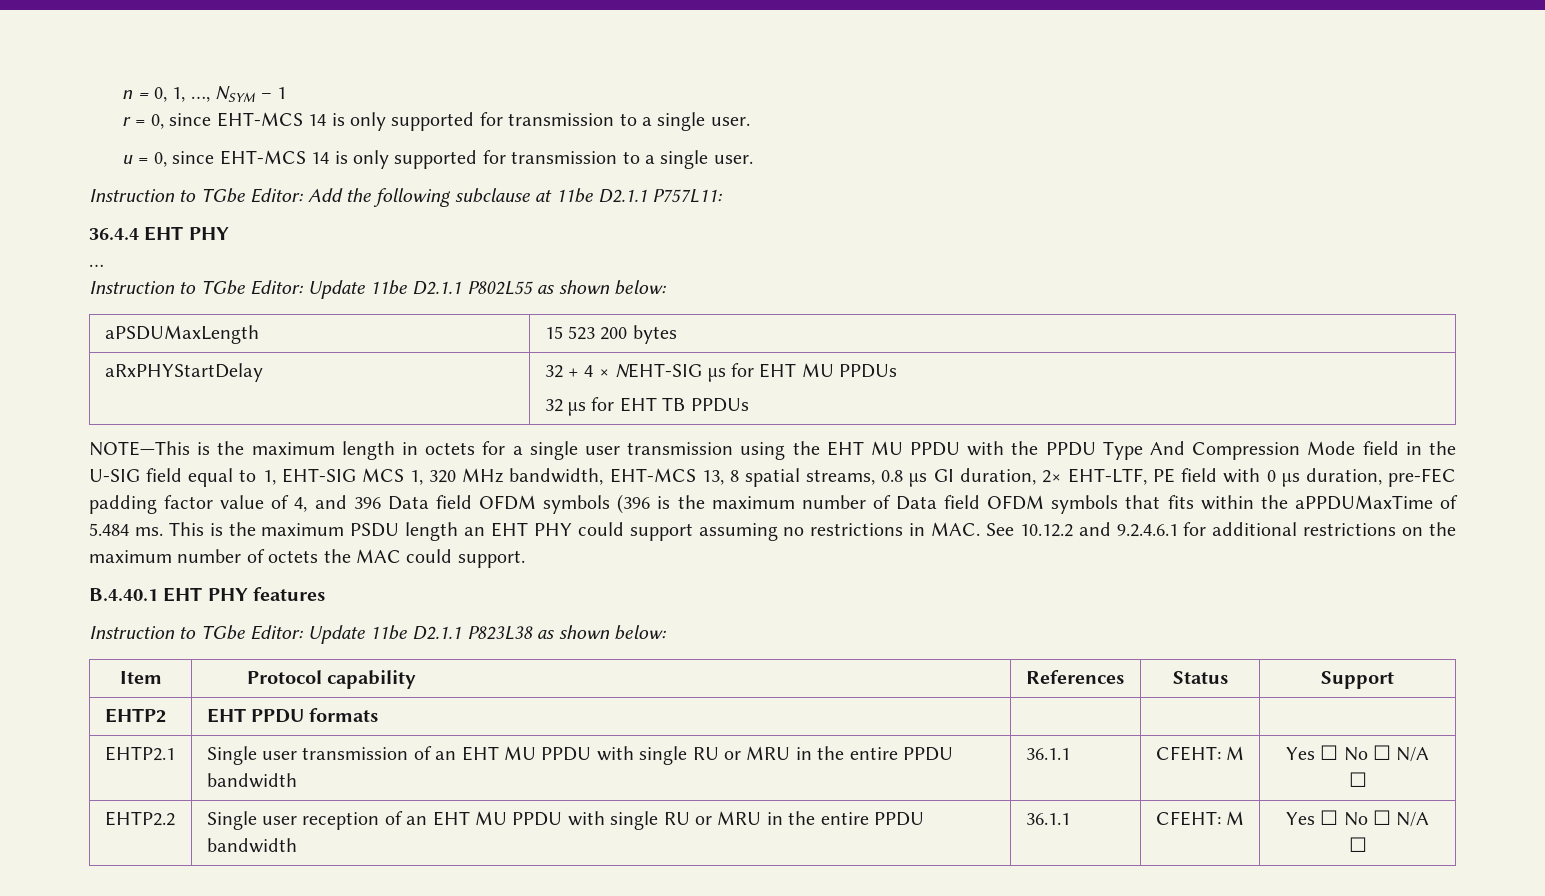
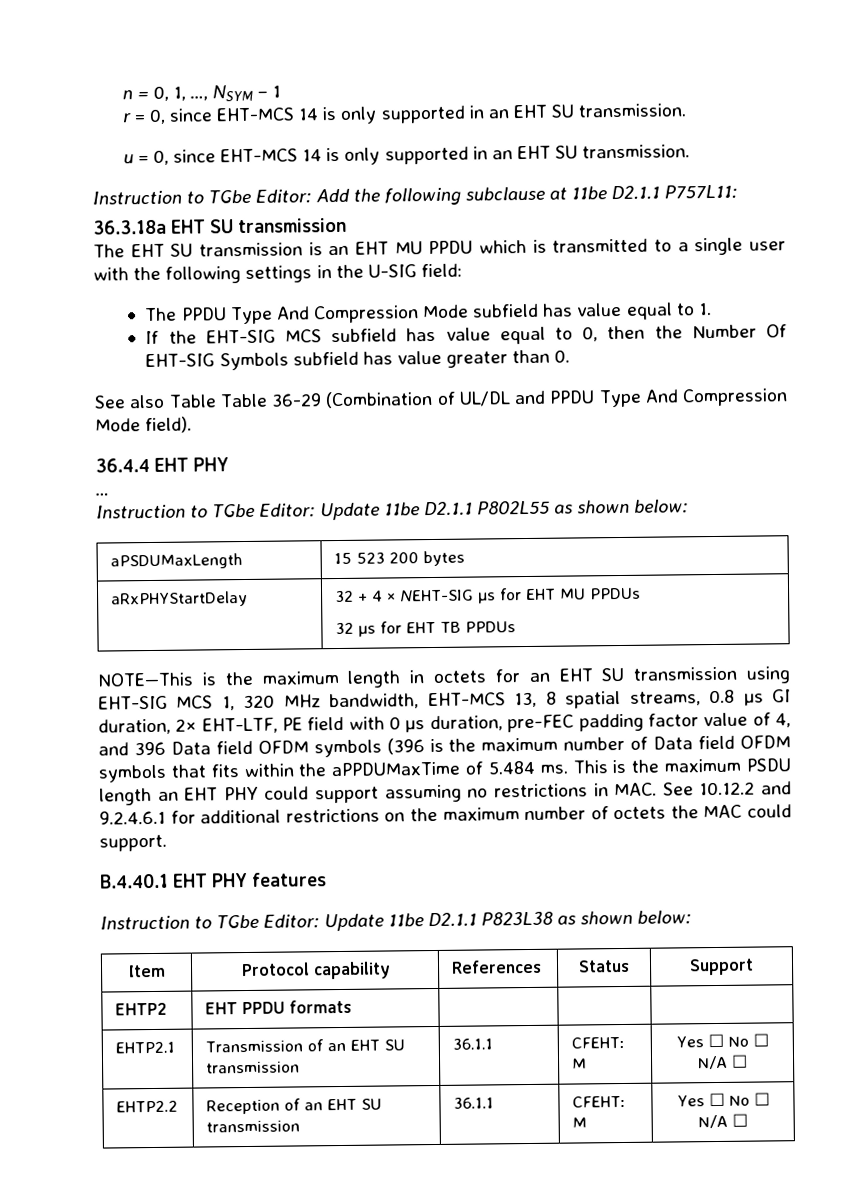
- r = 0, since EHT-MCS 14 is only supported for transmission to a single user.
+ r = 0, since EHT-MCS 14 is only supported in an EHT SU transmission.
- u = 0, since EHT-MCS 14 is only supported for transmission to a single user.
+ u = 0, since EHT-MCS 14 is only supported in an EHT SU transmission.
+ 36.3.18a EHT SU transmission
+ The EHT SU transmission is an EHT MU PPDU which is transmitted to a single user with the following settings in the U-SIG field:
+ The PPDU Type And Compression Mode subfield has value equal to 1.
+ If the EHT-SIG MCS subfield has value equal to 0, then the Number Of EHT-SIG Symbols subfield has value greater than 0.
+ See also Table Table 36-29 (Combination of UL/DL and PPDU Type And Compression Mode field).
- NOTE—This is the maximum length in octets for a single user transmission using the EHT MU PPDU with the PPDU Type And Compression Mode field in the U-SIG field equal to 1, EHT-SIG MCS 1, 320 MHz bandwidth, EHT-MCS 13, 8 spatial streams, 0.8 µs GI duration, 2× EHT-LTF, PE field with 0 µs duration, pre-FEC padding factor value of 4, and 396 Data field OFDM symbols (396 is the maximum number of Data field OFDM symbols that fits within the aPPDUMaxTime of 5.484 ms.
+ NOTE—This is the maximum length in octets for an EHT SU transmission using EHT-SIG MCS 1, 320 MHz bandwidth, EHT-MCS 13, 8 spatial streams, 0.8 µs GI duration, 2× EHT-LTF, PE field with 0 µs duration, pre-FEC padding factor value of 4, and 396 Data field OFDM symbols (396 is the maximum number of Data field OFDM symbols that fits within the aPPDUMaxTime of 5.484 ms.
- EHTP2.1 | Single user transmission of an EHT MU PPDU with single RU or MRU in the entire PPDU bandwidth | 36.1.1 | CFEHT: M | Yes ☐ No ☐ N/A ☐
+ EHTP2.1 | Transmission of an EHT SU transmission | 36.1.1 | CFEHT: M | Yes ☐ No ☐ N/A ☐
- EHTP2.2 | Single user reception of an EHT MU PPDU with single RU or MRU in the entire PPDU bandwidth | 36.1.1 | CFEHT: M | Yes ☐ No ☐ N/A ☐
+ EHTP2.2 | Reception of an EHT SU transmission | 36.1.1 | CFEHT: M | Yes ☐ No ☐ N/A ☐

